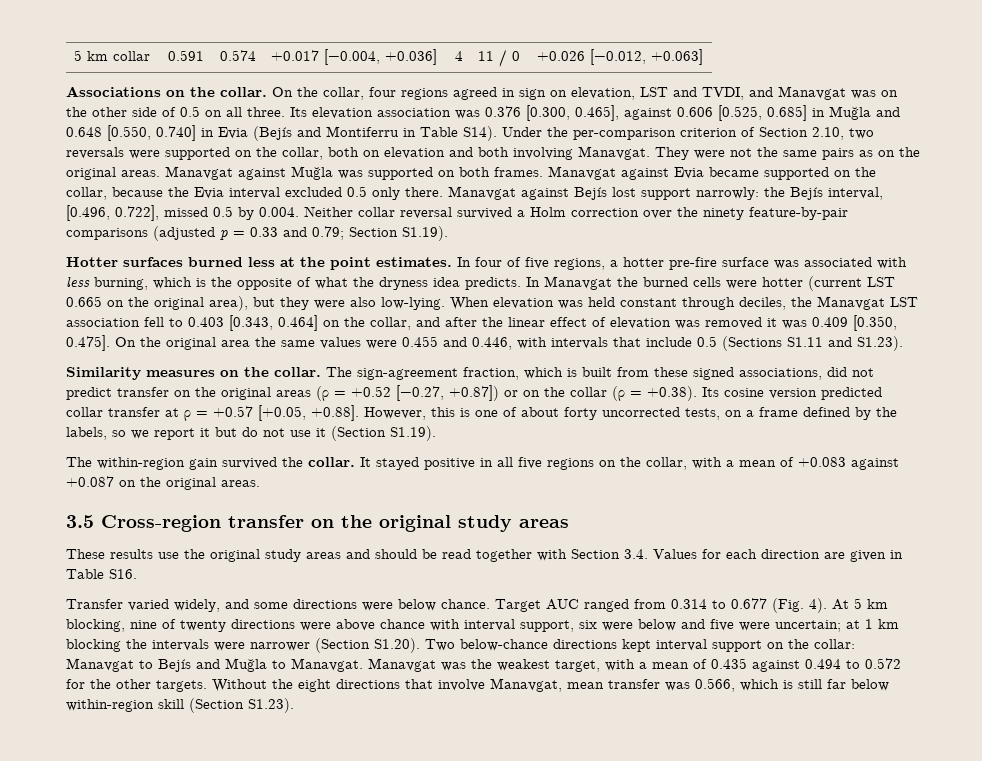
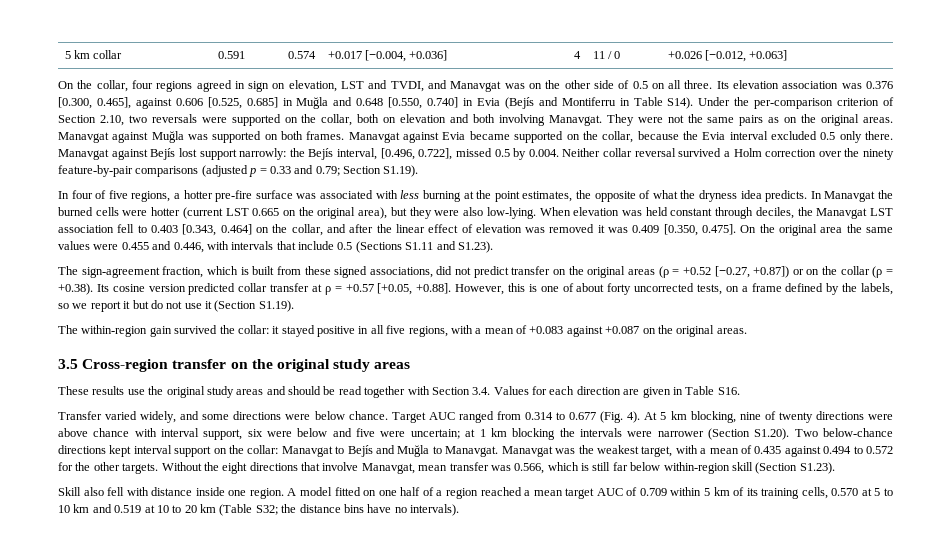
- Associations on the collar.
- Hotter surfaces burned less at the point estimates. In four of five regions, a hotter pre-fire surface was associated with less burning, which is the opposite of what the dryness idea predicts.
+ In four of five regions, a hotter pre-fire surface was associated with less burning at the point estimates, the opposite of what the dryness idea predicts.
- Similarity measures on the collar.
- The within-region gain survived the collar. It stayed positive in all five regions on the collar, with a mean of +0.083 against +0.087 on the original areas.
+ The within-region gain survived the collar: it stayed positive in all five regions, with a mean of +0.083 against +0.087 on the original areas.
+ Skill also fell with distance inside one region. A model fitted on one half of a region reached a mean target AUC of 0.709 within 5 km of its training cells, 0.570 at 5 to 10 km and 0.519 at 10 to 20 km (Table S32; the distance bins have no intervals).

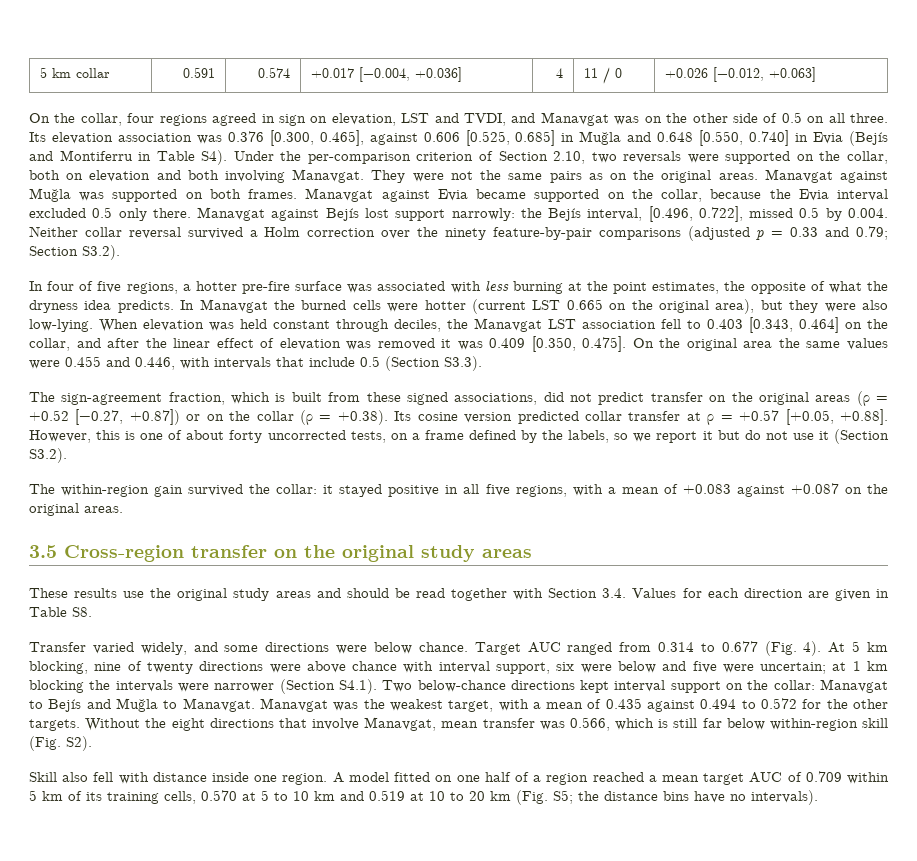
- Its elevation association was 0.376 [0.300, 0.465], against 0.606 [0.525, 0.685] in Muğla and 0.648 [0.550, 0.740] in Evia (Bejís and Montiferru in Table S14). Under the per-comparison criterion of Section 2.10, two reversals were supported on the collar, both on elevation and both involving Manavgat.
+ Its elevation association was 0.376 [0.300, 0.465], against 0.606 [0.525, 0.685] in Muğla and 0.648 [0.550, 0.740] in Evia (Bejís and Montiferru in Table S4). Under the per-comparison criterion of Section 2.10, two reversals were supported on the collar, both on elevation and both involving Manavgat.
- Manavgat against Bejís lost support narrowly: the Bejís interval, [0.496, 0.722], missed 0.5 by 0.004. Neither collar reversal survived a Holm correction over the ninety feature-by-pair comparisons (adjusted p = 0.33 and 0.79; Section S1.19).
+ Manavgat against Bejís lost support narrowly: the Bejís interval, [0.496, 0.722], missed 0.5 by 0.004. Neither collar reversal survived a Holm correction over the ninety feature-by-pair comparisons (adjusted p = 0.33 and 0.79; Section S3.2).
- When elevation was held constant through deciles, the Manavgat LST association fell to 0.403 [0.343, 0.464] on the collar, and after the linear effect of elevation was removed it was 0.409 [0.350, 0.475]. On the original area the same values were 0.455 and 0.446, with intervals that include 0.5 (Sections S1.11 and S1.23).
+ When elevation was held constant through deciles, the Manavgat LST association fell to 0.403 [0.343, 0.464] on the collar, and after the linear effect of elevation was removed it was 0.409 [0.350, 0.475]. On the original area the same values were 0.455 and 0.446, with intervals that include 0.5 (Section S3.3).
- The sign-agreement fraction, which is built from these signed associations, did not predict transfer on the original areas (ρ = +0.52 [−0.27, +0.87]) or on the collar (ρ = +0.38). Its cosine version predicted collar transfer at ρ = +0.57 [+0.05, +0.88]. However, this is one of about forty uncorrected tests, on a frame defined by the labels, so we report it but do not use it (Section S1.19).
+ The sign-agreement fraction, which is built from these signed associations, did not predict transfer on the original areas (ρ = +0.52 [−0.27, +0.87]) or on the collar (ρ = +0.38). Its cosine version predicted collar transfer at ρ = +0.57 [+0.05, +0.88]. However, this is one of about forty uncorrected tests, on a frame defined by the labels, so we report it but do not use it (Section S3.2).
- These results use the original study areas and should be read together with Section 3.4. Values for each direction are given in Table S16.
+ These results use the original study areas and should be read together with Section 3.4. Values for each direction are given in Table S8.
- At 5 km blocking, nine of twenty directions were above chance with interval support, six were below and five were uncertain; at 1 km blocking the intervals were narrower (Section S1.20). Two below-chance directions kept interval support on the collar: Manavgat to Bejís and Muğla to Manavgat.
+ At 5 km blocking, nine of twenty directions were above chance with interval support, six were below and five were uncertain; at 1 km blocking the intervals were narrower (Section S4.1). Two below-chance directions kept interval support on the collar: Manavgat to Bejís and Muğla to Manavgat.
- Without the eight directions that involve Manavgat, mean transfer was 0.566, which is still far below within-region skill (Section S1.23).
+ Without the eight directions that involve Manavgat, mean transfer was 0.566, which is still far below within-region skill (Fig. S2).
- A model fitted on one half of a region reached a mean target AUC of 0.709 within 5 km of its training cells, 0.570 at 5 to 10 km and 0.519 at 10 to 20 km (Table S32; the distance bins have no intervals).
+ A model fitted on one half of a region reached a mean target AUC of 0.709 within 5 km of its training cells, 0.570 at 5 to 10 km and 0.519 at 10 to 20 km (Fig. S5; the distance bins have no intervals).

